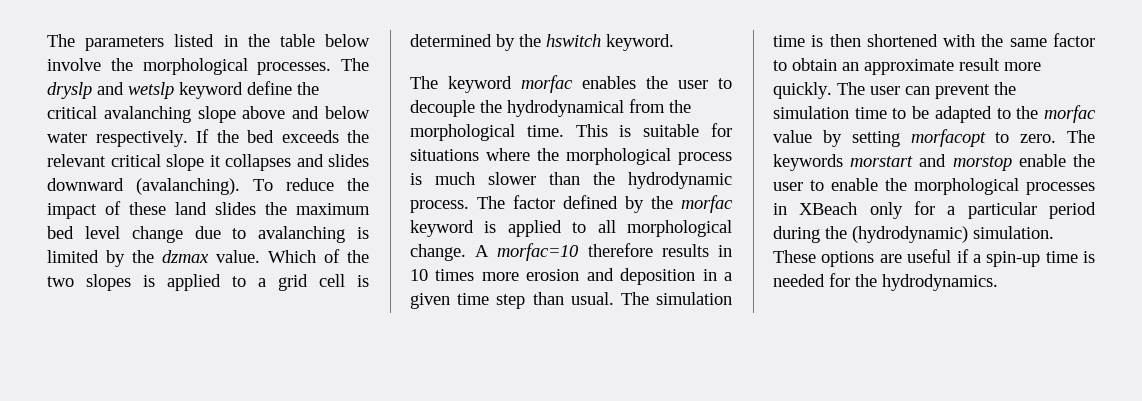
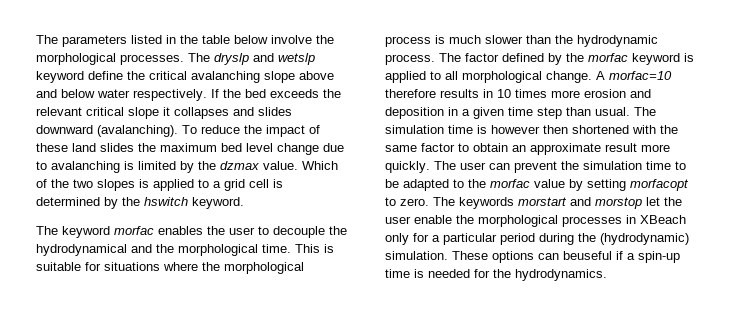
- The keyword morfac enables the user to decouple the hydrodynamical from the morphological time.
+ The keyword morfac enables the user to decouple the hydrodynamical and the morphological time.
- The simulation time is then shortened with the same factor to obtain an approximate result more quickly.
+ The simulation time is however then shortened with the same factor to obtain an approximate result more quickly.
- The keywords morstart and morstop enable the user to enable the morphological processes in XBeach only for a particular period during the (hydrodynamic) simulation.
+ The keywords morstart and morstop let the user enable the morphological processes in XBeach only for a particular period during the (hydrodynamic) simulation.
- These options are useful if a spin-up time is needed for the hydrodynamics.
+ These options can beuseful if a spin-up time is needed for the hydrodynamics.

